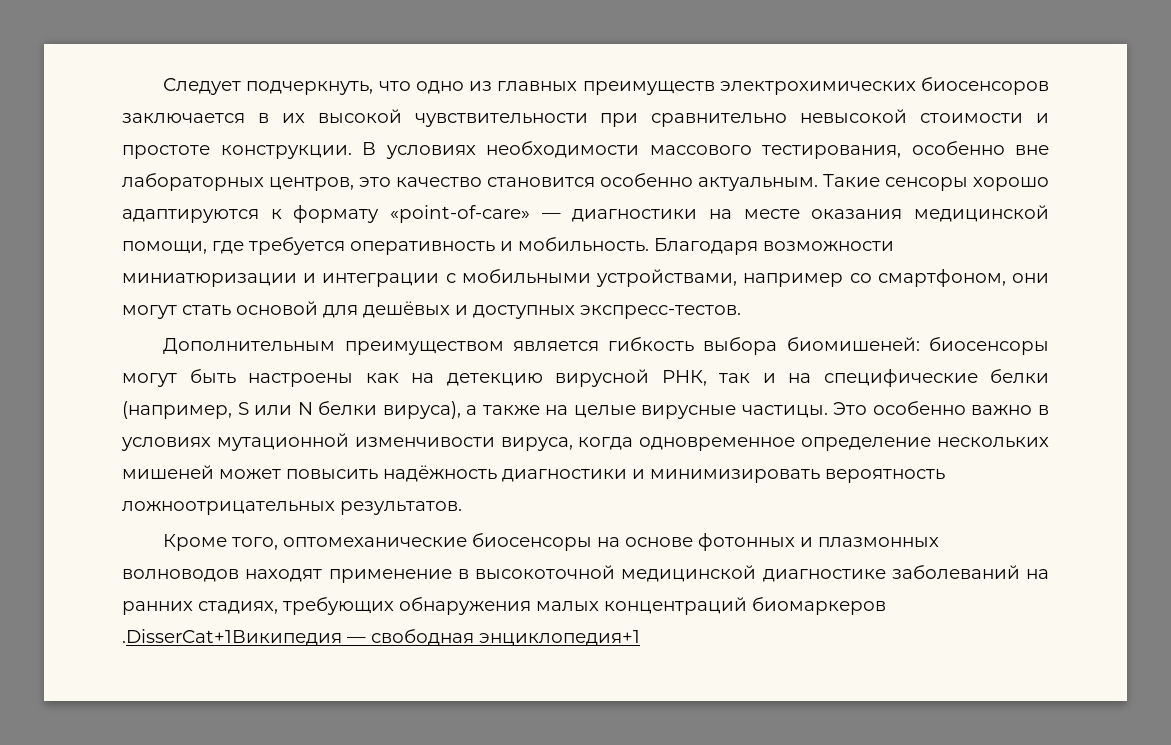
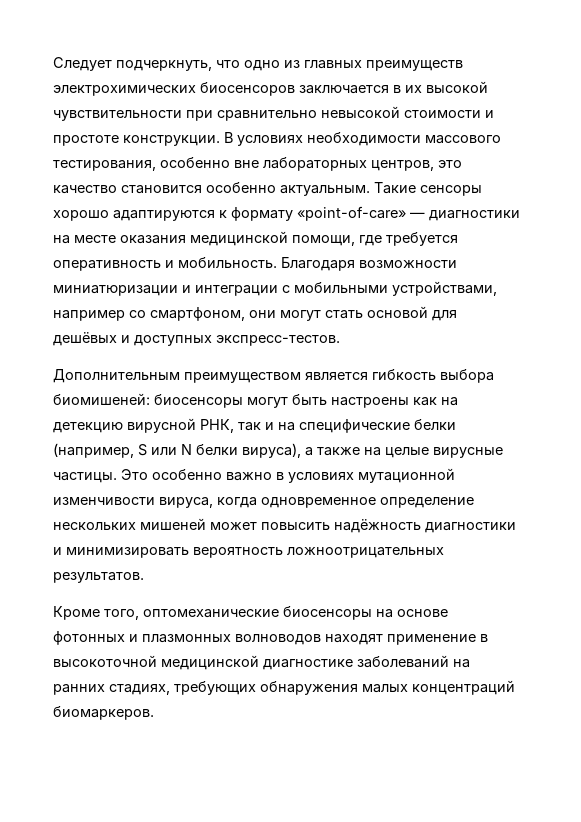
- Кроме того, оптомеханические биосенсоры на основе фотонных и плазмонных волноводов находят применение в высокоточной медицинской диагностике заболеваний на ранних стадиях, требующих обнаружения малых концентраций биомаркеров .DisserCat+1Википедия — свободная энциклопедия+1
+ Кроме того, оптомеханические биосенсоры на основе фотонных и плазмонных волноводов находят применение в высокоточной медицинской диагностике заболеваний на ранних стадиях, требующих обнаружения малых концентраций биомаркеров.

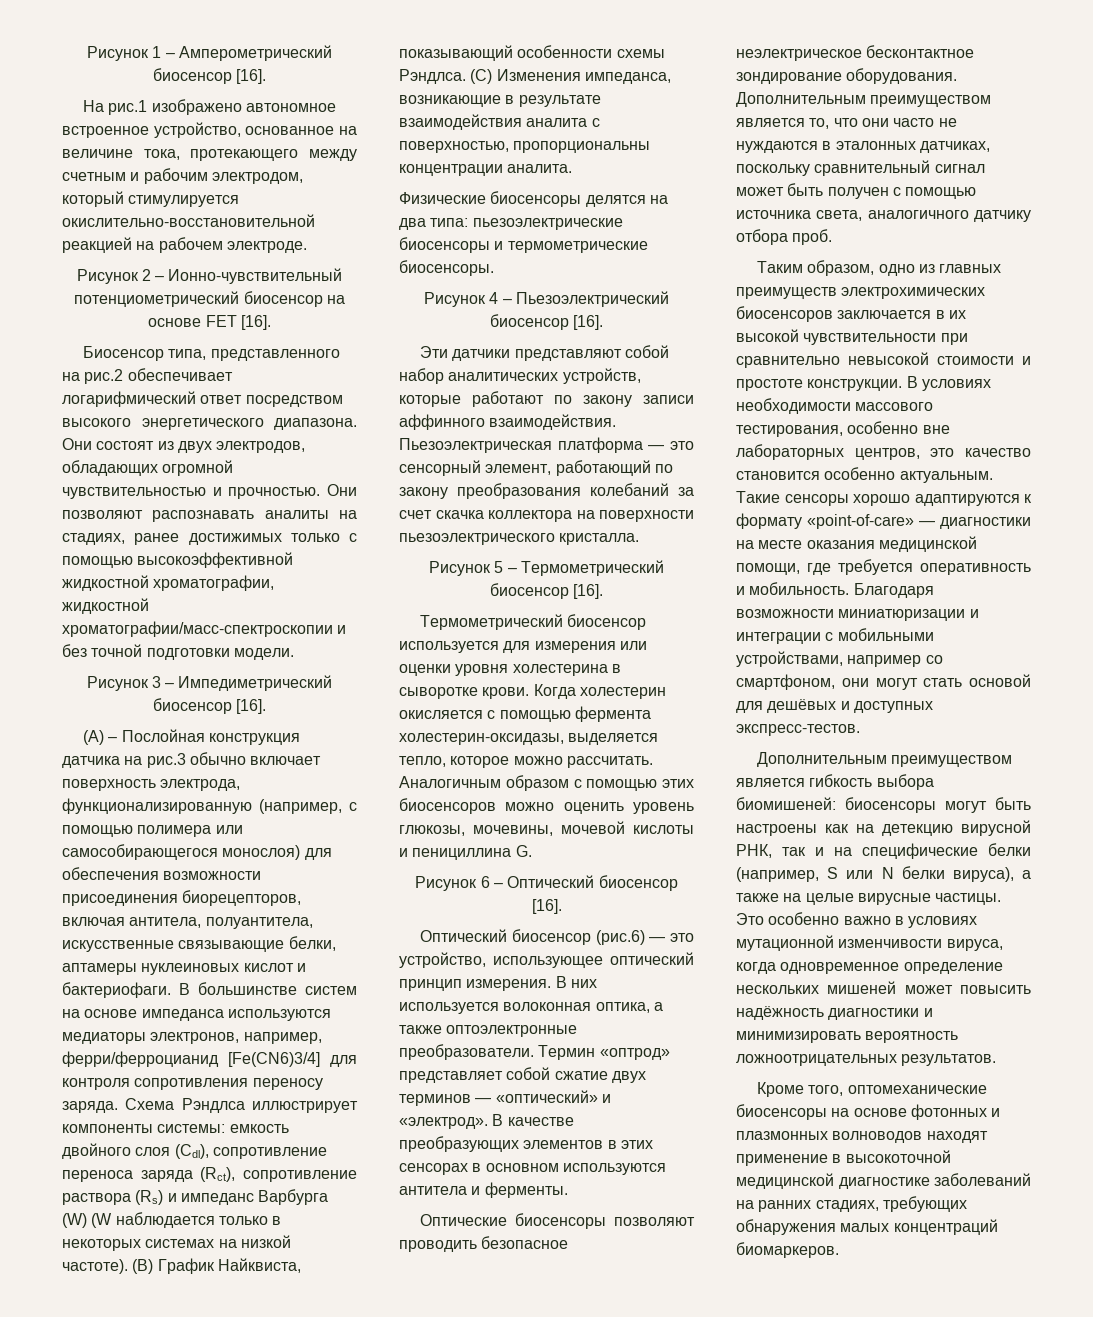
- Следует подчеркнуть, что одно из главных преимуществ электрохимических биосенсоров заключается в их высокой чувствительности при сравнительно невысокой стоимости и простоте конструкции.
+ Рисунок 1 – Амперометрический биосенсор [16].
+ На рис.1 изображено автономное встроенное устройство, основанное на величине тока, протекающего между счетным и рабочим электродом, который стимулируется окислительно-восстановительной реакцией на рабочем электроде.
+ Рисунок 2 – Ионно-чувствительный потенциометрический биосенсор на основе FET [16].
+ Биосенсор типа, представленного на рис.2 обеспечивает логарифмический ответ посредством высокого энергетического диапазона. Они состоят из двух электродов, обладающих огромной чувствительностью и прочностью. Они позволяют распознавать аналиты на стадиях, ранее достижимых только с помощью высокоэффективной жидкостной хроматографии, жидкостной хроматографии/масс-спектроскопии и без точной подготовки модели.
+ Рисунок 3 – Импедиметрический биосенсор [16].
+ (А) – Послойная конструкция датчика на рис.3 обычно включает поверхность электрода, функционализированную (например, с помощью полимера или самособирающегося монослоя) для обеспечения возможности присоединения биорецепторов, включая антитела, полуантитела, искусственные связывающие белки, аптамеры нуклеиновых кислот и бактериофаги. В большинстве систем на основе импеданса используются медиаторы электронов, например, ферри/ферроцианид [Fe(CN6)3/4] для контроля сопротивления переносу заряда. Схема Рэндлса иллюстрирует компоненты системы: емкость двойного слоя (Cdl), сопротивление переноса заряда (Rct), сопротивление раствора (Rs) и импеданс Варбурга (W) (W наблюдается только в некоторых системах на низкой частоте). (B) График Найквиста, показывающий особенности схемы Рэндлса. (C) Изменения импеданса, возникающие в результате взаимодействия аналита с поверхностью, пропорциональны концентрации аналита.
+ Физические биосенсоры делятся на два типа: пьезоэлектрические биосенсоры и термометрические биосенсоры.
+ Рисунок 4 – Пьезоэлектрический биосенсор [16].
+ Эти датчики представляют собой набор аналитических устройств, которые работают по закону записи аффинного взаимодействия. Пьезоэлектрическая платформа — это сенсорный элемент, работающий по закону преобразования колебаний за счет скачка коллектора на поверхности пьезоэлектрического кристалла.
+ Рисунок 5 – Термометрический биосенсор [16].
+ Термометрический биосенсор используется для измерения или оценки уровня холестерина в сыворотке крови. Когда холестерин окисляется с помощью фермента холестерин-оксидазы, выделяется тепло, которое можно рассчитать. Аналогичным образом с помощью этих биосенсоров можно оценить уровень глюкозы, мочевины, мочевой кислоты и пенициллина G.
+ Рисунок 6 – Оптический биосенсор [16].
+ Оптический биосенсор (рис.6) — это устройство, использующее оптический принцип измерения. В них используется волоконная оптика, а также оптоэлектронные преобразователи. Термин «оптрод» представляет собой сжатие двух терминов — «оптический» и «электрод». В качестве преобразующих элементов в этих сенсорах в основном используются антитела и ферменты.
+ Оптические биосенсоры позволяют проводить безопасное неэлектрическое бесконтактное зондирование оборудования. Дополнительным преимуществом является то, что они часто не нуждаются в эталонных датчиках, поскольку сравнительный сигнал может быть получен с помощью источника света, аналогичного датчику отбора проб.
+ Таким образом, одно из главных преимуществ электрохимических биосенсоров заключается в их высокой чувствительности при сравнительно невысокой стоимости и простоте конструкции.

